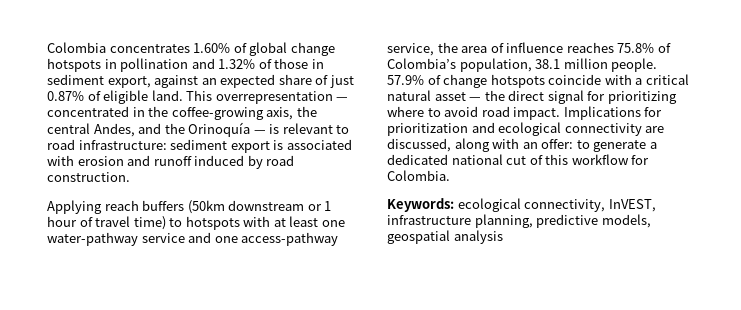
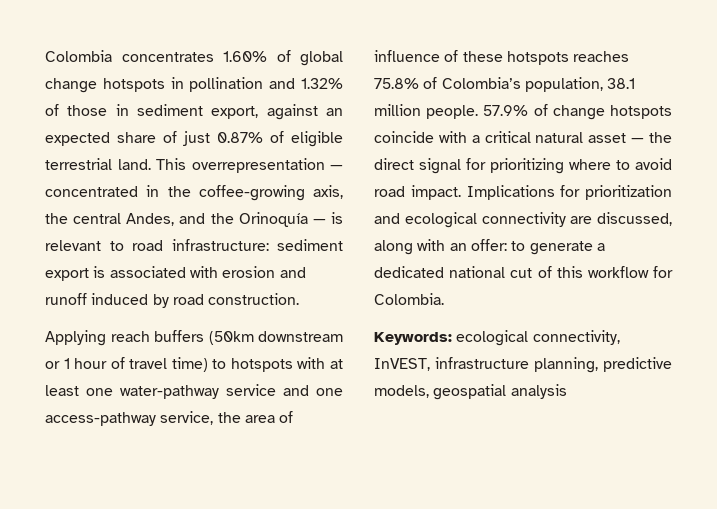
- Colombia concentrates 1.60% of global change hotspots in pollination and 1.32% of those in sediment export, against an expected share of just 0.87% of eligible land.
+ Colombia concentrates 1.60% of global change hotspots in pollination and 1.32% of those in sediment export, against an expected share of just 0.87% of eligible terrestrial land.
- Applying reach buffers (50km downstream or 1 hour of travel time) to hotspots with at least one water-pathway service and one access-pathway service, the area of influence reaches 75.8% of Colombia’s population, 38.1 million people.
+ Applying reach buffers (50km downstream or 1 hour of travel time) to hotspots with at least one water-pathway service and one access-pathway service, the area of influence of these hotspots reaches 75.8% of Colombia’s population, 38.1 million people.

